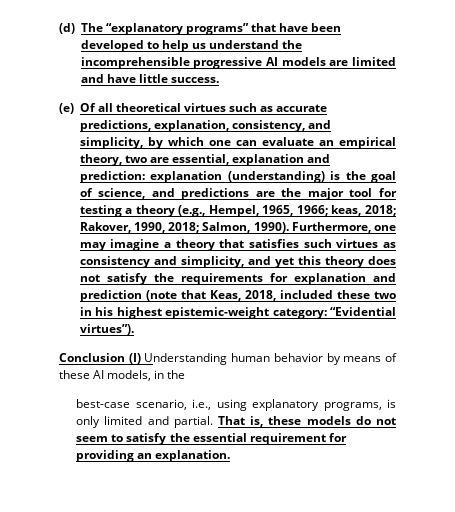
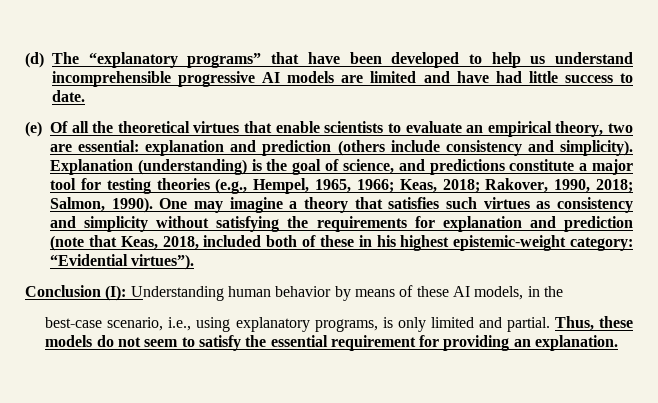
- (d) The “explanatory programs” that have been developed to help us understand the incomprehensible progressive AI models are limited and have little success.
+ (d) The “explanatory programs” that have been developed to help us understand incomprehensible progressive AI models are limited and have had little success to date.
- (e) Of all theoretical virtues such as accurate predictions, explanation, consistency, and simplicity, by which one can evaluate an empirical theory, two are essential, explanation and prediction: explanation (understanding) is the goal of science, and predictions are the major tool for testing a theory (e.g., Hempel, 1965, 1966; keas, 2018; Rakover, 1990, 2018; Salmon, 1990).
+ (e) Of all the theoretical virtues that enable scientists to evaluate an empirical theory, two are essential: explanation and prediction (others include consistency and simplicity). Explanation (understanding) is the goal of science, and predictions constitute a major tool for testing theories (e.g., Hempel, 1965, 1966; Keas, 2018; Rakover, 1990, 2018; Salmon, 1990).
- Furthermore, one may imagine a theory that satisfies such virtues as consistency and simplicity, and yet this theory does not satisfy the requirements for explanation and prediction (note that Keas, 2018, included these two in his highest epistemic-weight category: “Evidential virtues”).
+ One may imagine a theory that satisfies such virtues as consistency and simplicity without satisfying the requirements for explanation and prediction (note that Keas, 2018, included both of these in his highest epistemic-weight category: “Evidential virtues”).
- Conclusion (I) Understanding human behavior by means of these AI models, in the
+ Conclusion (I): Understanding human behavior by means of these AI models, in the
- That is, these models do not seem to satisfy the essential requirement for providing an explanation.
+ Thus, these models do not seem to satisfy the essential requirement for providing an explanation.

